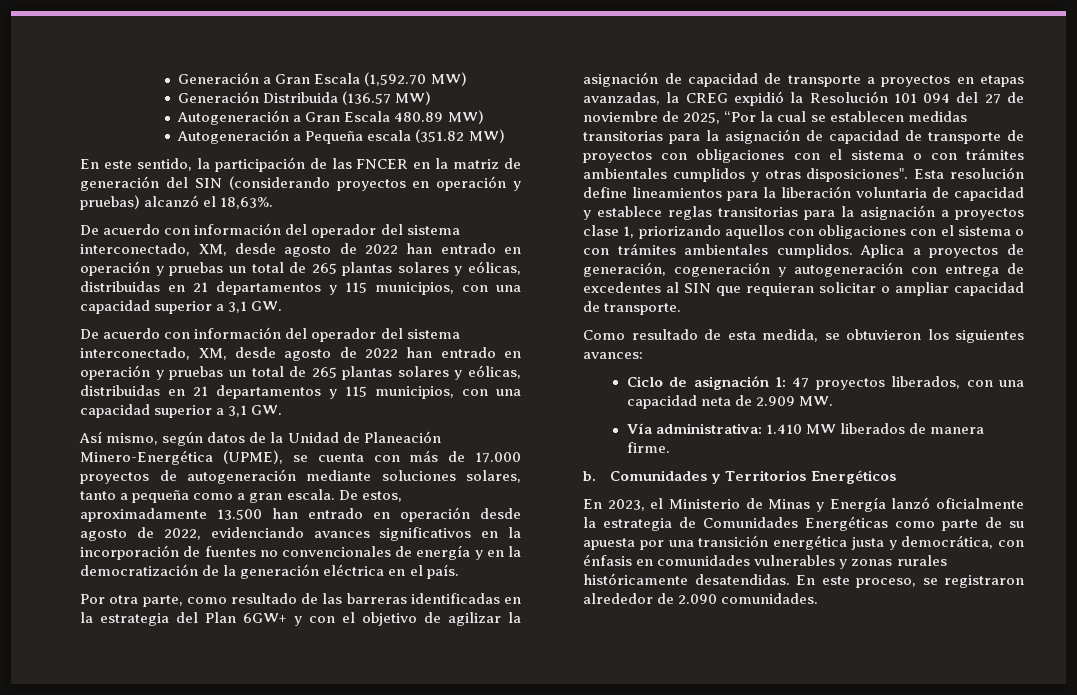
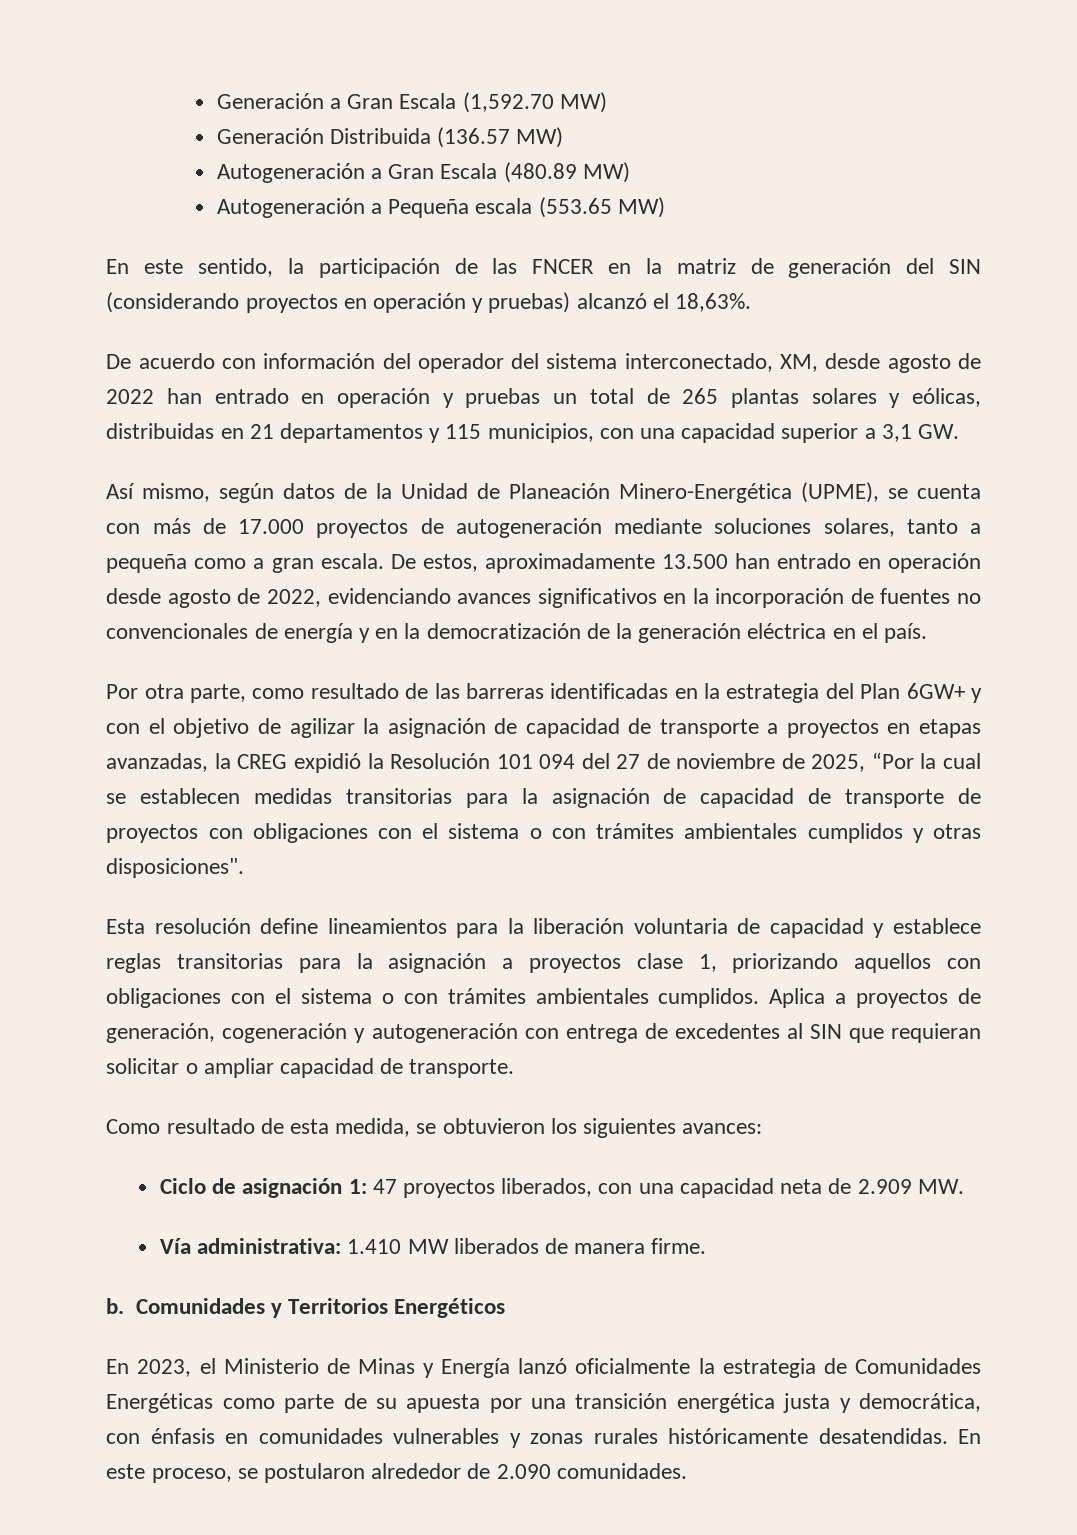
- Autogeneración a Gran Escala 480.89 MW)
+ Autogeneración a Gran Escala (480.89 MW)
- Autogeneración a Pequeña escala (351.82 MW)
+ Autogeneración a Pequeña escala (553.65 MW)
  En este sentido, la participación de las FNCER en la matriz de generación del SIN (considerando proyectos en operación y pruebas) alcanzó el 18,63%.
- De acuerdo con información del operador del sistema interconectado, XM, desde agosto de 2022 han entrado en operación y pruebas un total de 265 plantas solares y eólicas, distribuidas en 21 departamentos y 115 municipios, con una capacidad superior a 3,1 GW.
- Por otra parte, como resultado de las barreras identificadas en la estrategia del Plan 6GW+ y con el objetivo de agilizar la asignación de capacidad de transporte a proyectos en etapas avanzadas, la CREG expidió la Resolución 101 094 del 27 de noviembre de 2025, “Por la cual se establecen medidas transitorias para la asignación de capacidad de transporte de proyectos con obligaciones con el sistema o con trámites ambientales cumplidos y otras disposiciones". Esta resolución define lineamientos para la liberación voluntaria de capacidad y establece reglas transitorias para la asignación a proyectos clase 1, priorizando aquellos con obligaciones con el sistema o con trámites ambientales cumplidos.
+ Por otra parte, como resultado de las barreras identificadas en la estrategia del Plan 6GW+ y con el objetivo de agilizar la asignación de capacidad de transporte a proyectos en etapas avanzadas, la CREG expidió la Resolución 101 094 del 27 de noviembre de 2025, “Por la cual se establecen medidas transitorias para la asignación de capacidad de transporte de proyectos con obligaciones con el sistema o con trámites ambientales cumplidos y otras disposiciones".
+ Esta resolución define lineamientos para la liberación voluntaria de capacidad y establece reglas transitorias para la asignación a proyectos clase 1, priorizando aquellos con obligaciones con el sistema o con trámites ambientales cumplidos.
- En este proceso, se registraron alrededor de 2.090 comunidades.
+ En este proceso, se postularon alrededor de 2.090 comunidades.

